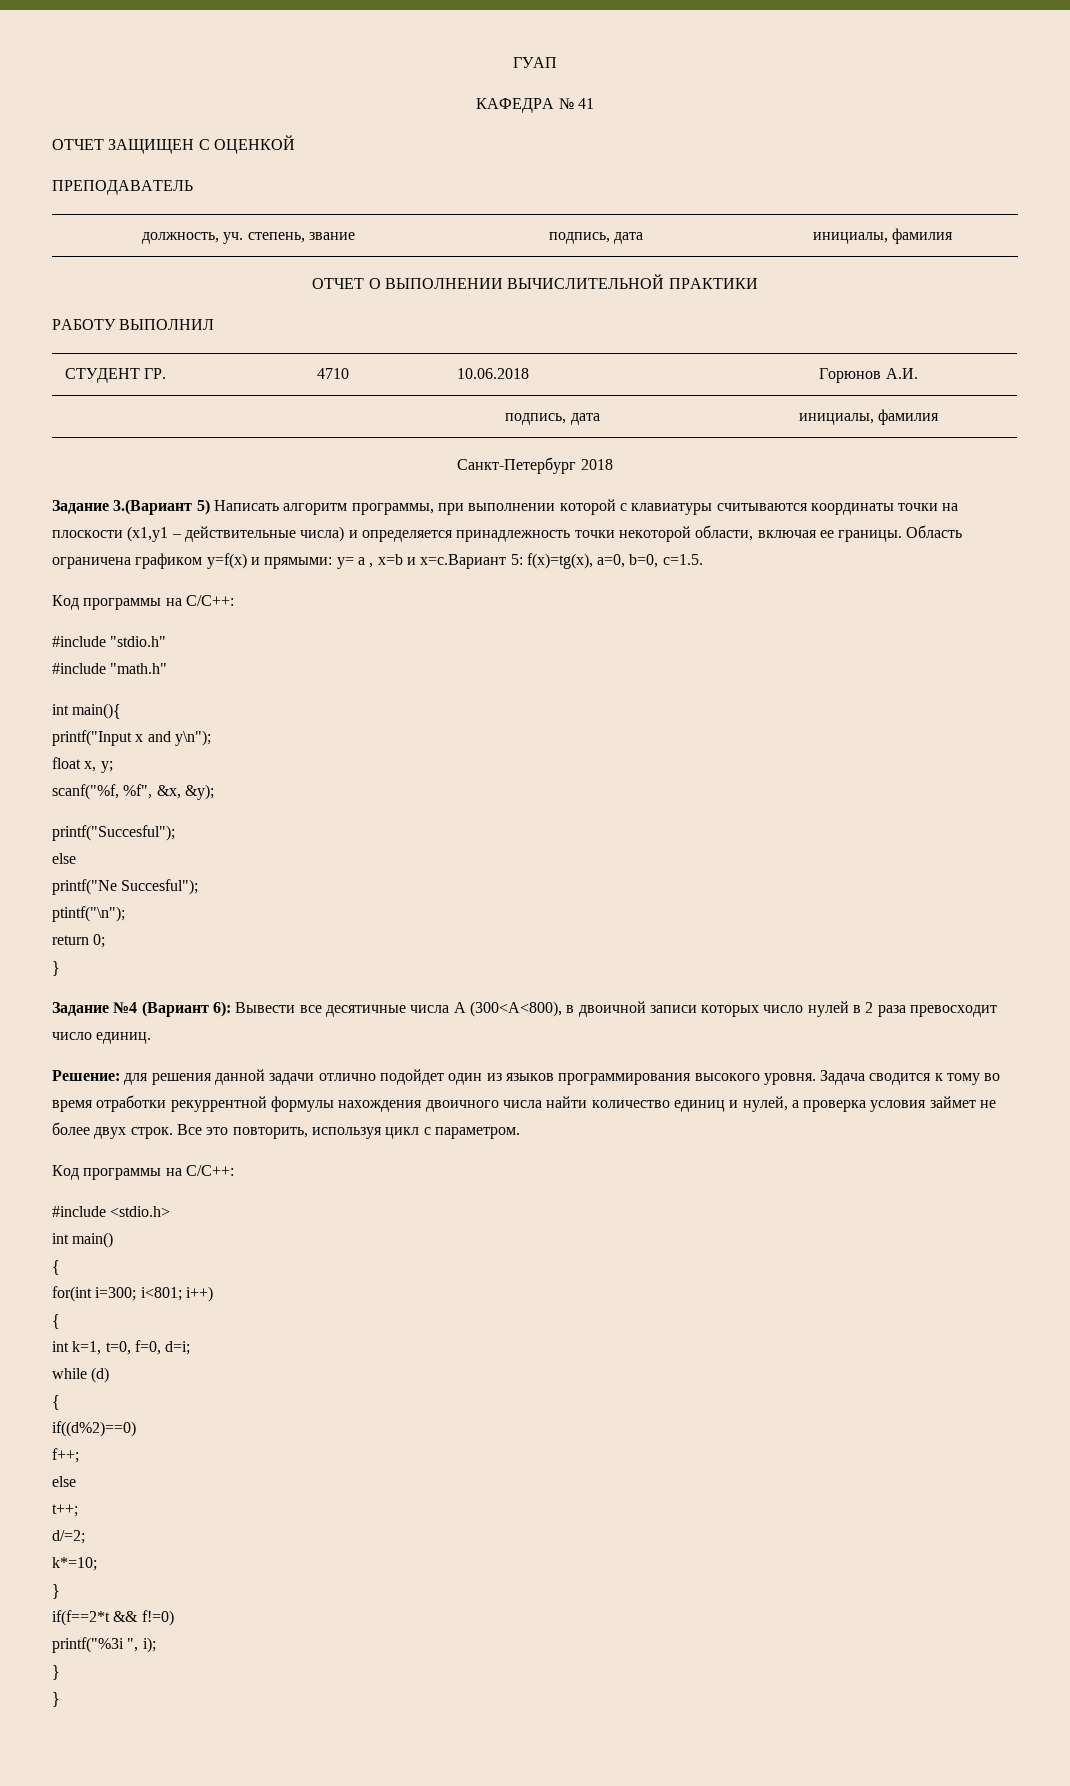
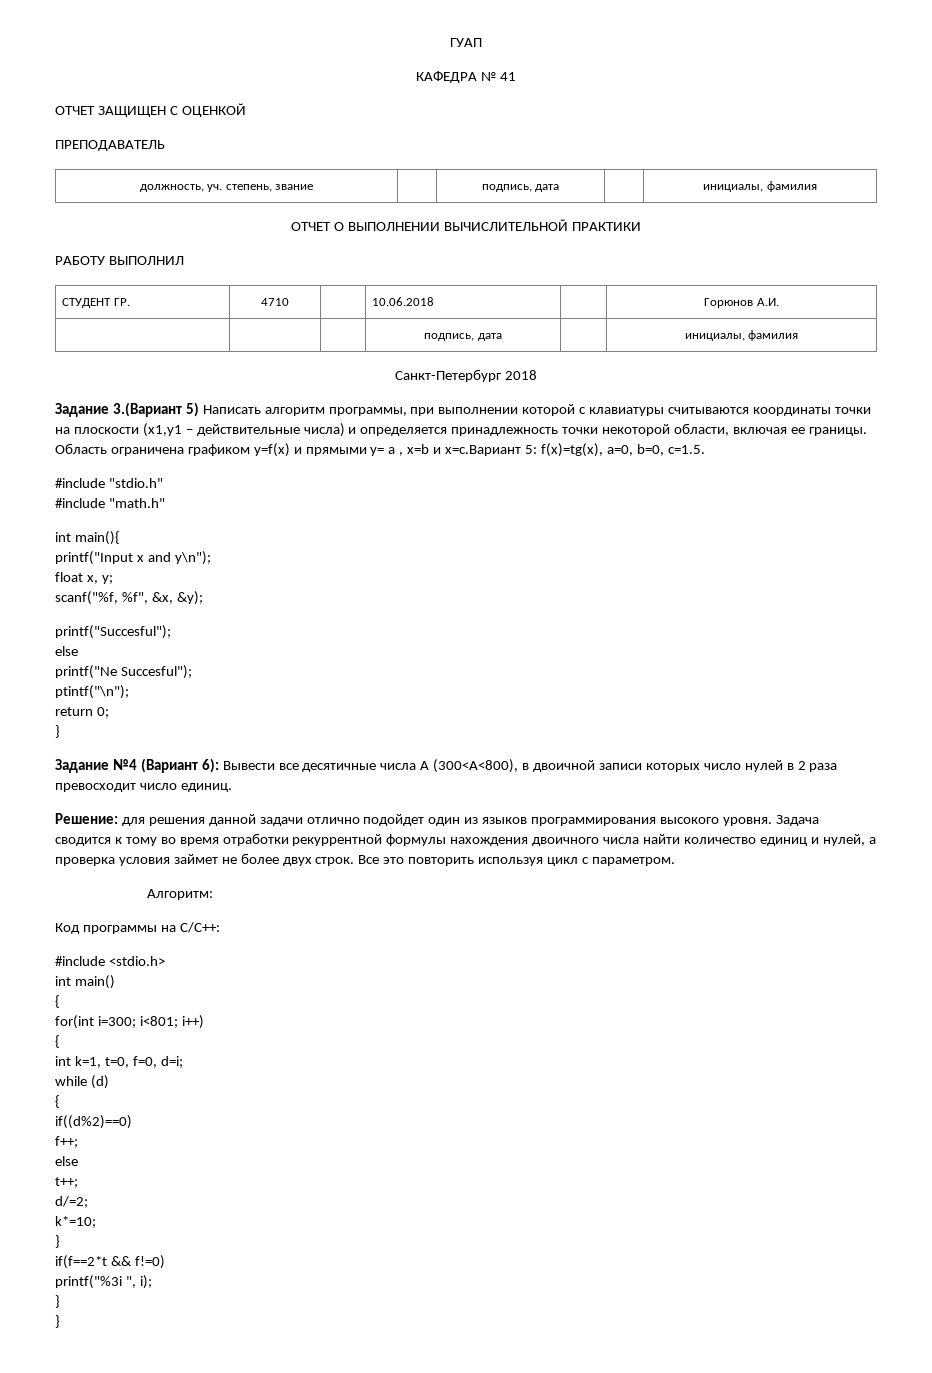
- Область ограничена графиком y=f(x) и прямыми: y= a , x=b и х=c.Вариант 5: f(x)=tg(x), a=0, b=0, c=1.5.
- Код программы на C/C++:
+ Область ограничена графиком y=f(x) и прямыми y= a , x=b и х=c.Вариант 5: f(x)=tg(x), a=0, b=0, c=1.5.
- Все это повторить, используя цикл с параметром.
+ Все это повторить используя цикл с параметром.
+ Алгоритм:

